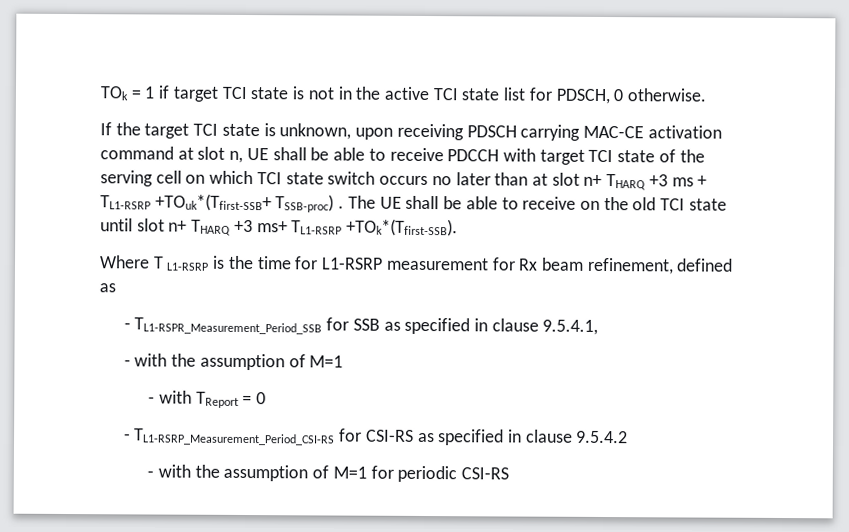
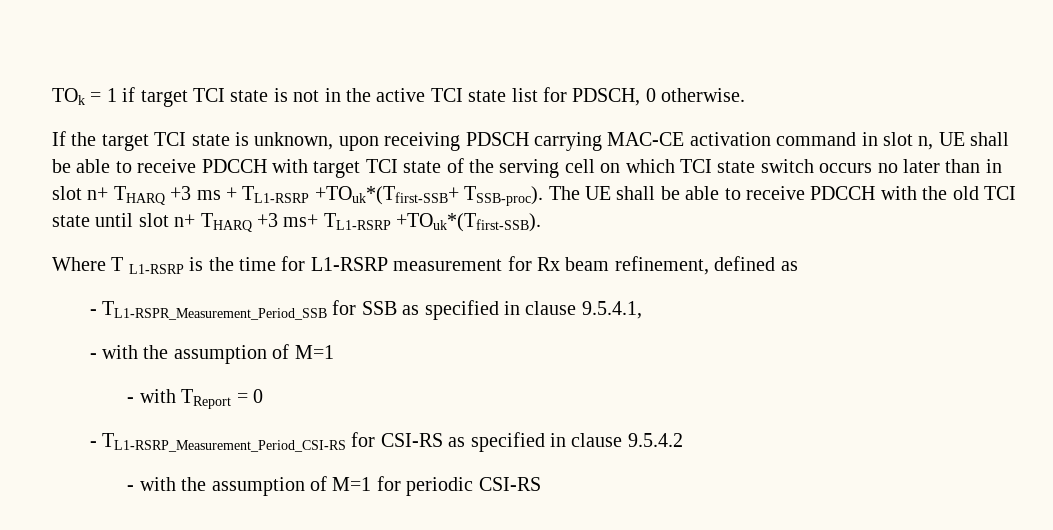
- If the target TCI state is unknown, upon receiving PDSCH carrying MAC-CE activation command at slot n, UE shall be able to receive PDCCH with target TCI state of the serving cell on which TCI state switch occurs no later than at slot n+ THARQ +3 ms + TL1-RSRP +TOuk*(Tfirst-SSB+ TSSB-proc) .
+ If the target TCI state is unknown, upon receiving PDSCH carrying MAC-CE activation command in slot n, UE shall be able to receive PDCCH with target TCI state of the serving cell on which TCI state switch occurs no later than in slot n+ THARQ +3 ms + TL1-RSRP +TOuk*(Tfirst-SSB+ TSSB-proc).
- The UE shall be able to receive on the old TCI state until slot n+ THARQ +3 ms+ TL1-RSRP +TOk*(Tfirst-SSB).
+ The UE shall be able to receive PDCCH with the old TCI state until slot n+ THARQ +3 ms+ TL1-RSRP +TOuk*(Tfirst-SSB).

